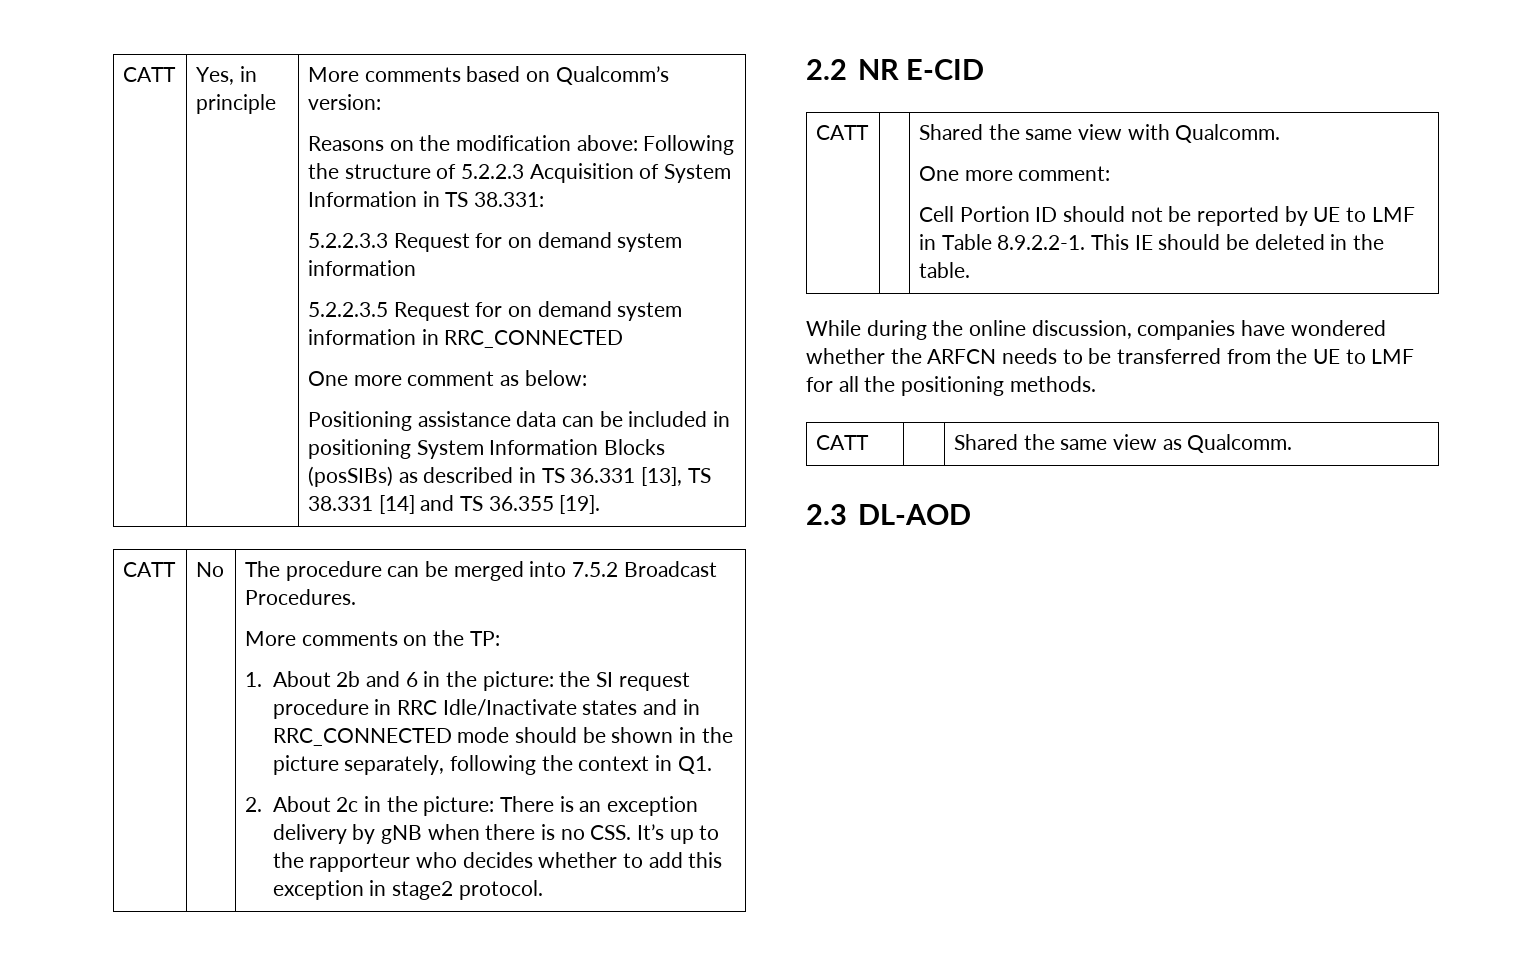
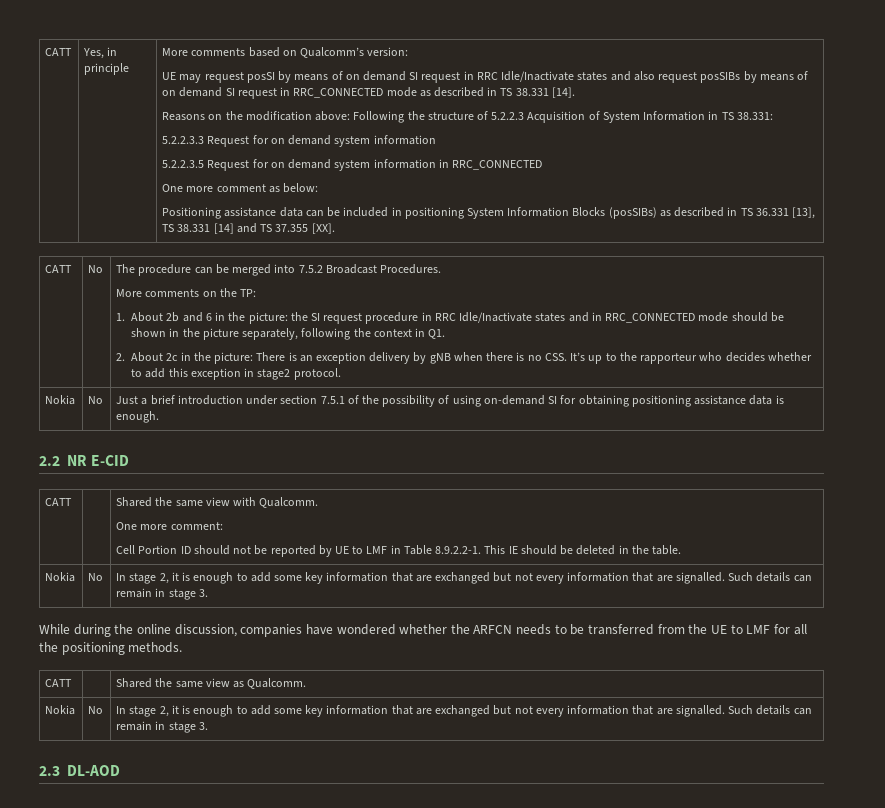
+ UE may request posSI by means of on demand SI request in RRC Idle/Inactivate states and also request posSIBs by means of on demand SI request in RRC_CONNECTED mode as described in TS 38.331 [14].
- Positioning assistance data can be included in positioning System Information Blocks (posSIBs) as described in TS 36.331 [13], TS 38.331 [14] and TS 36.355 [19].
+ Positioning assistance data can be included in positioning System Information Blocks (posSIBs) as described in TS 36.331 [13], TS 38.331 [14] and TS 37.355 [XX].
+ Nokia | No | Just a brief introduction under section 7.5.1 of the possibility of using on-demand SI for obtaining positioning assistance data is enough.
  CATT | | Shared the same view with Qualcomm.
  One more comment:
  Cell Portion ID should not be reported by UE to LMF in Table 8.9.2.2-1. This IE should be deleted in the table.
+ Nokia | No | In stage 2, it is enough to add some key information that are exchanged but not every information that are signalled. Such details can remain in stage 3.
  CATT | | Shared the same view as Qualcomm.
+ Nokia | No | In stage 2, it is enough to add some key information that are exchanged but not every information that are signalled. Such details can remain in stage 3.

